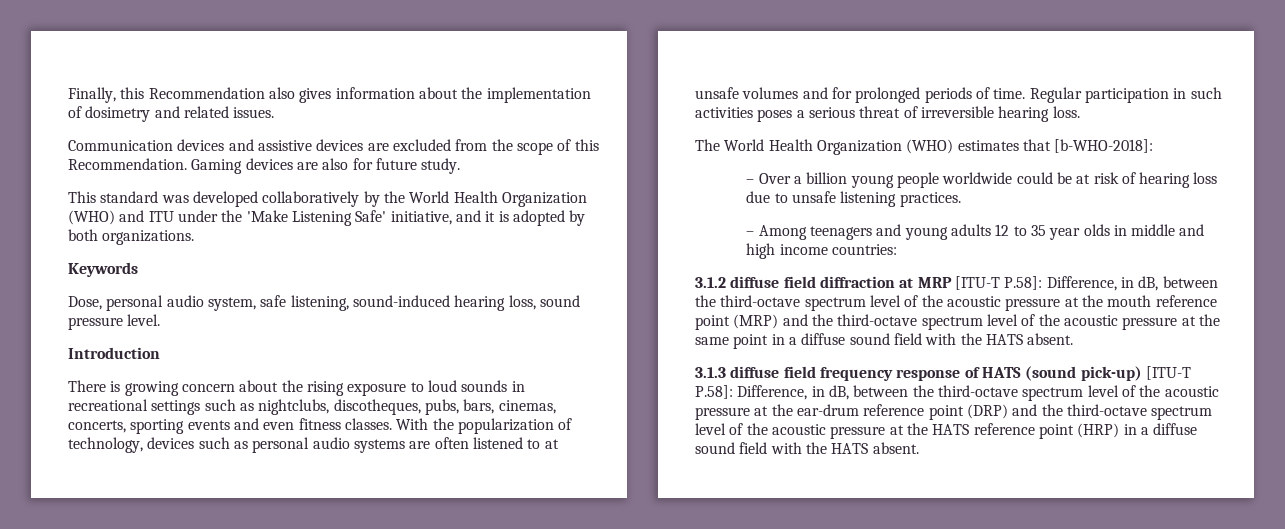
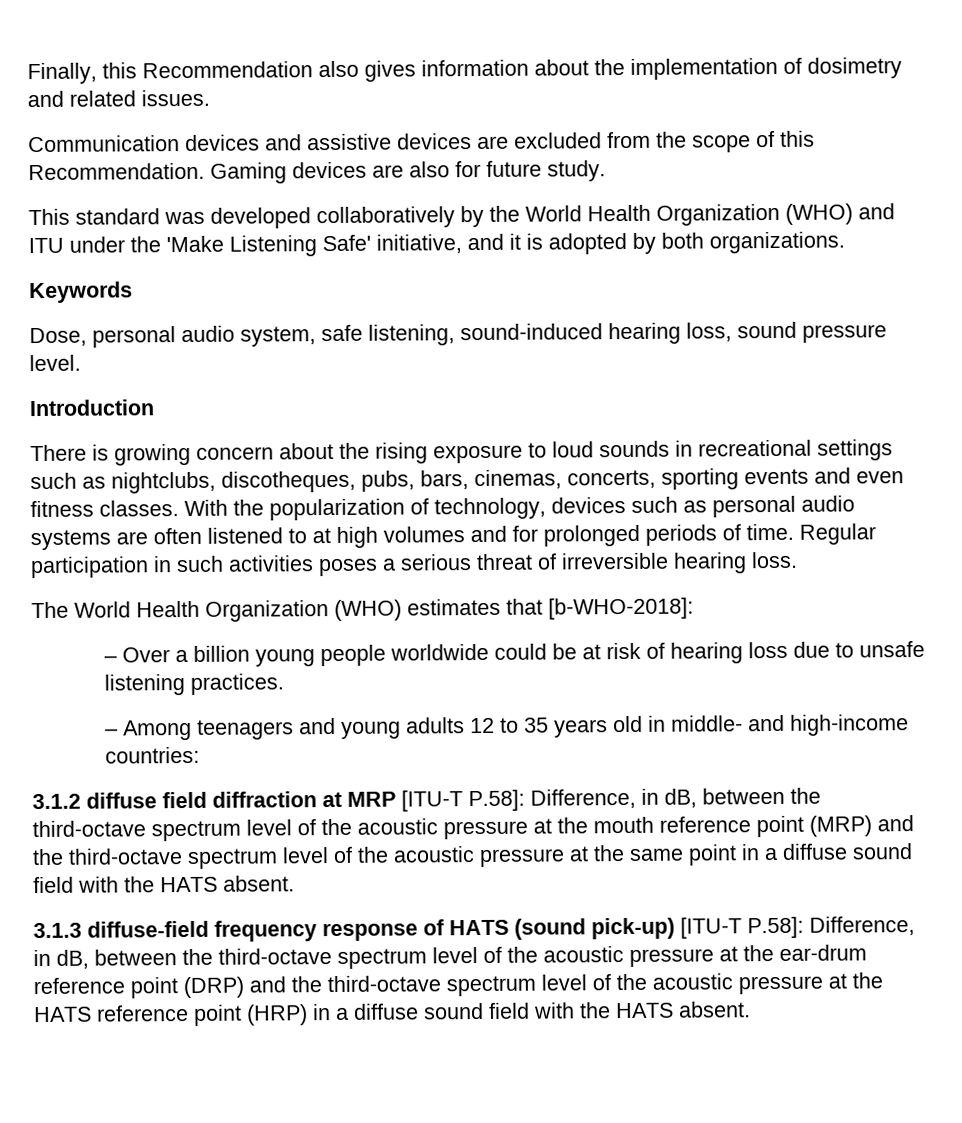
- With the popularization of technology, devices such as personal audio systems are often listened to at unsafe volumes and for prolonged periods of time.
+ With the popularization of technology, devices such as personal audio systems are often listened to at high volumes and for prolonged periods of time.
- – Among teenagers and young adults 12 to 35 year olds in middle and high income countries:
+ – Among teenagers and young adults 12 to 35 years old in middle- and high-income countries:
- 3.1.3 diffuse field frequency response of HATS (sound pick-up) [ITU-T P.58]: Difference, in dB, between the third-octave spectrum level of the acoustic pressure at the ear-drum reference point (DRP) and the third-octave spectrum level of the acoustic pressure at the HATS reference point (HRP) in a diffuse sound field with the HATS absent.
+ 3.1.3 diffuse-field frequency response of HATS (sound pick-up) [ITU-T P.58]: Difference, in dB, between the third-octave spectrum level of the acoustic pressure at the ear-drum reference point (DRP) and the third-octave spectrum level of the acoustic pressure at the HATS reference point (HRP) in a diffuse sound field with the HATS absent.

